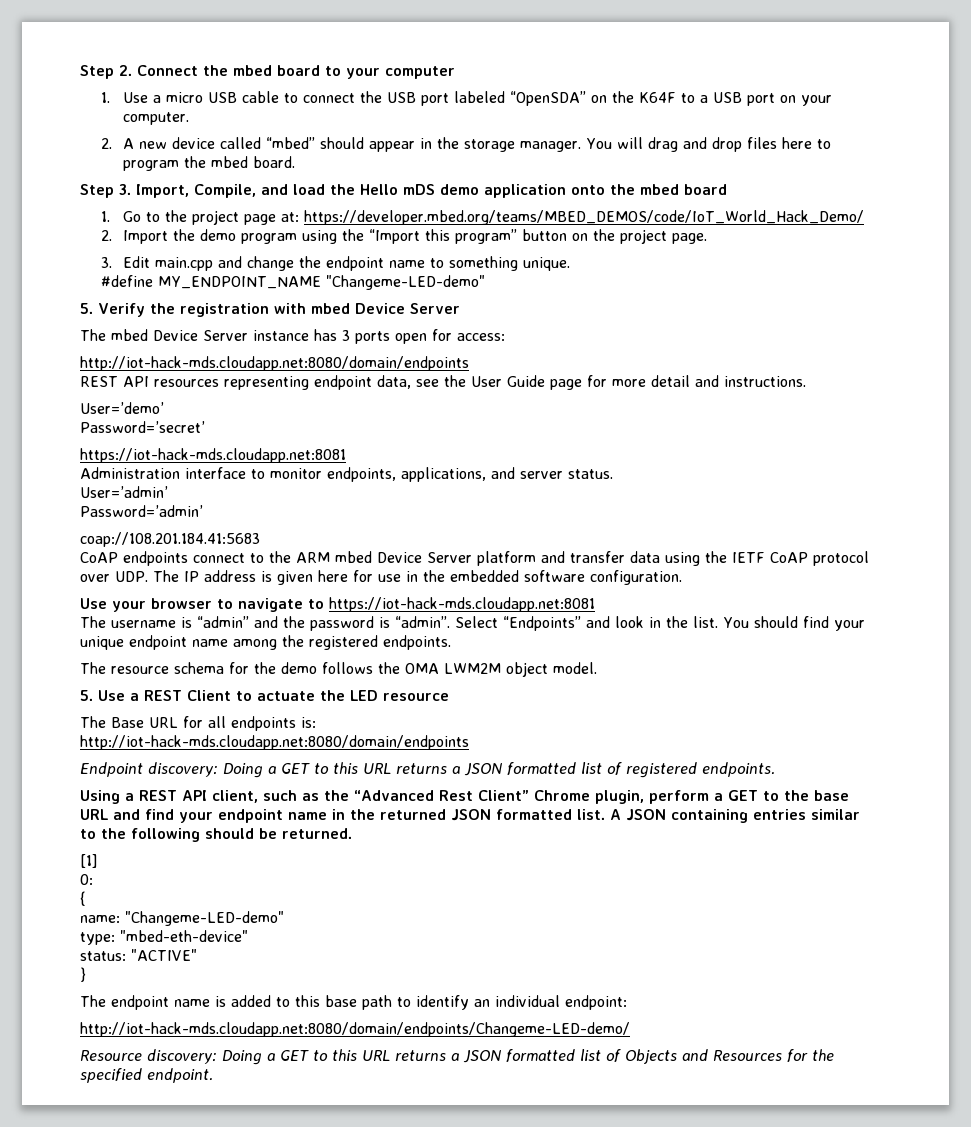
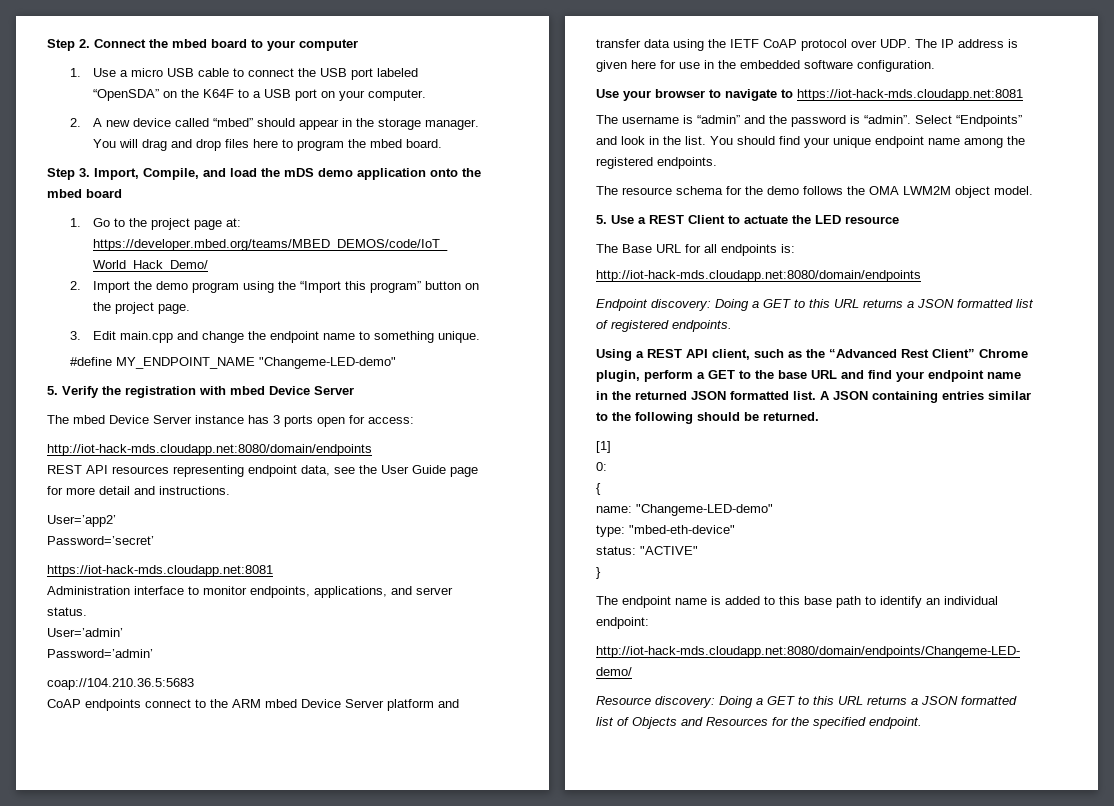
- Step 3. Import, Compile, and load the Hello mDS demo application onto the mbed board
+ Step 3. Import, Compile, and load the mDS demo application onto the mbed board
- User=’demo’
+ User=’app2’
- coap://108.201.184.41:5683
+ coap://104.210.36.5:5683

